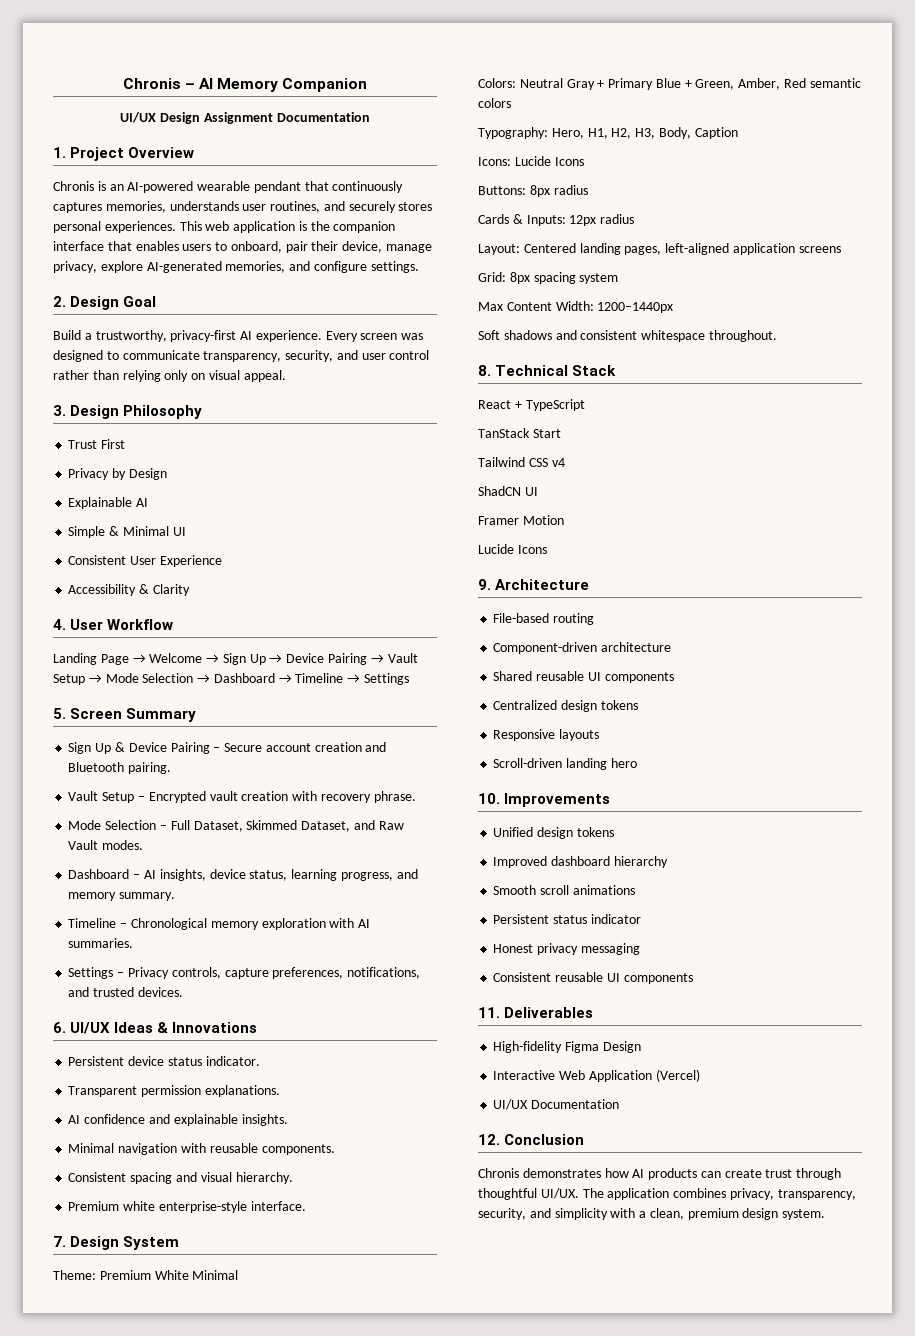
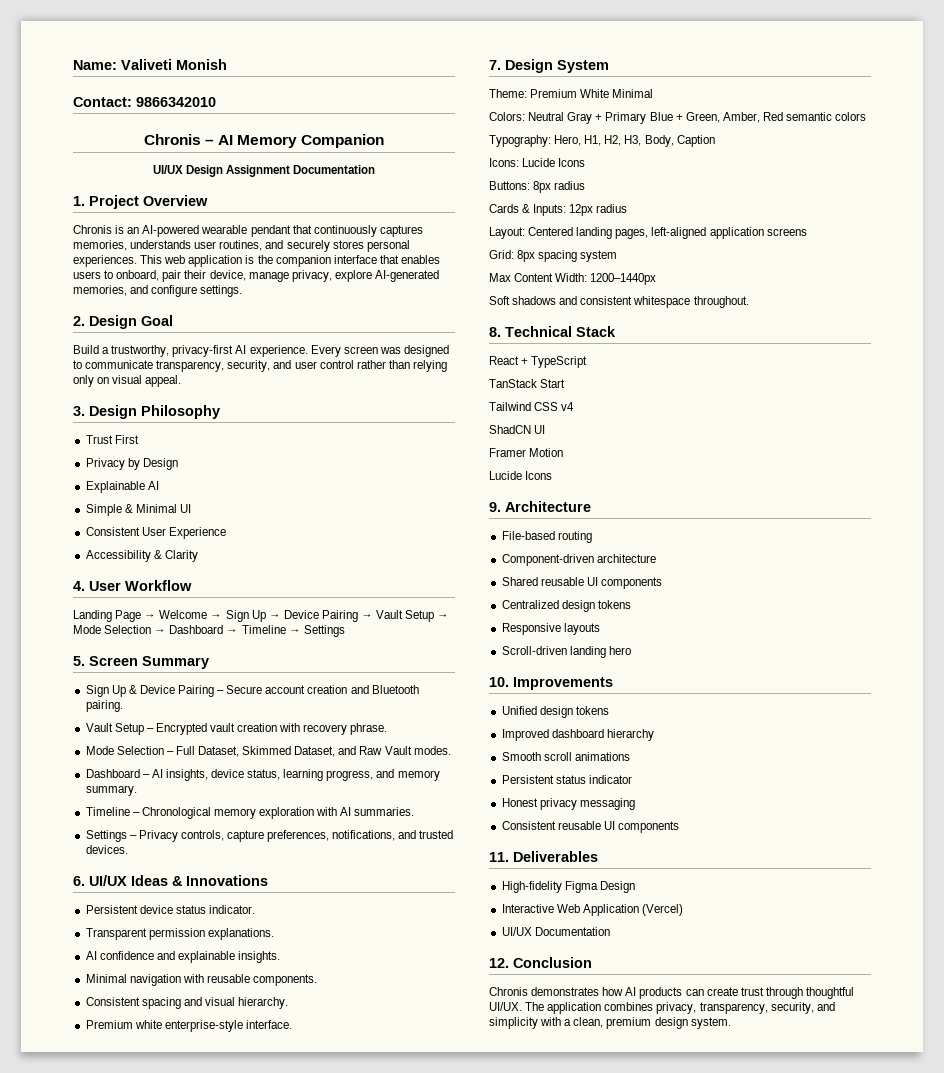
+ Name: Valiveti Monish
+ Contact: 9866342010

